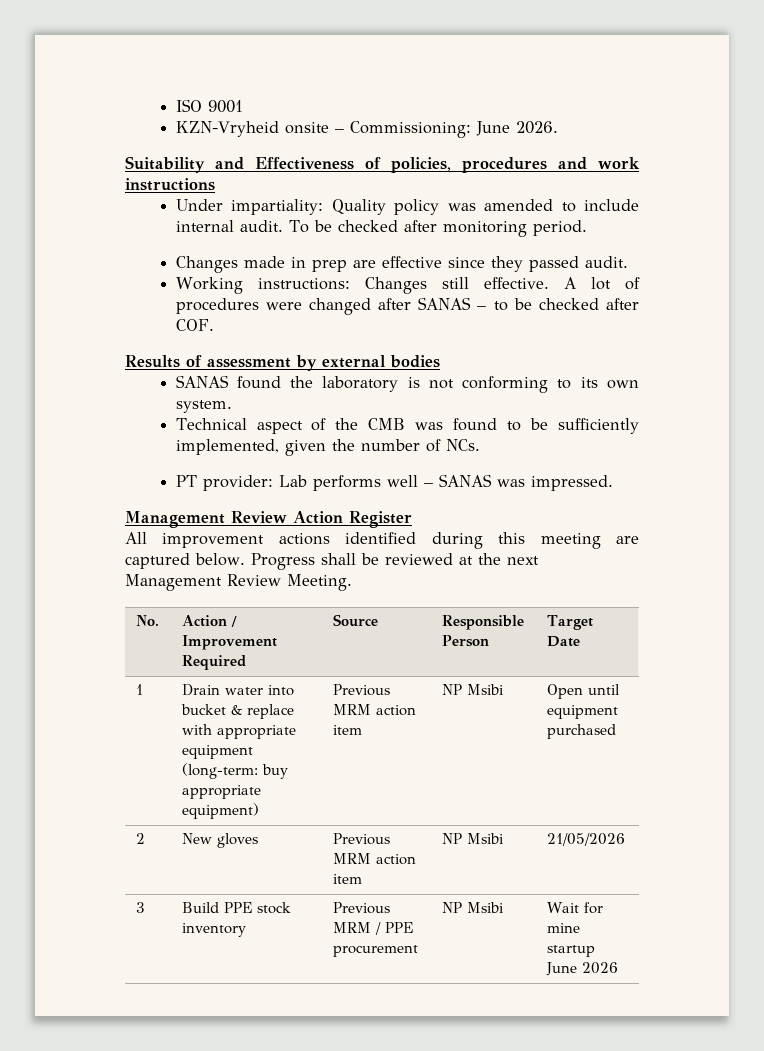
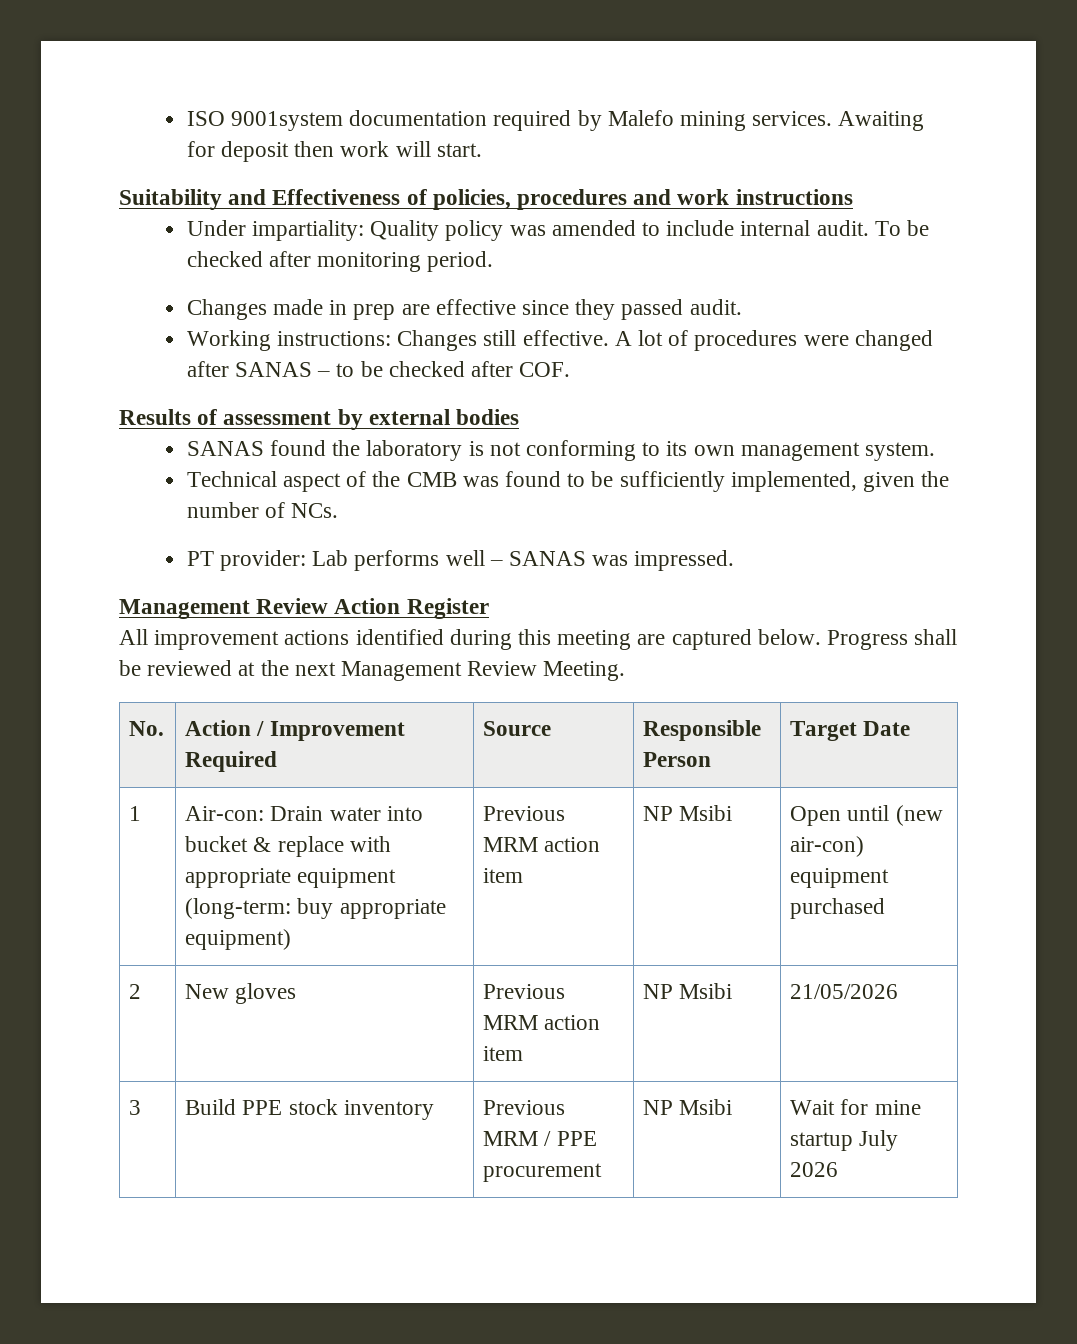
- ISO 9001
- KZN-Vryheid onsite – Commissioning: June 2026.
+ ISO 9001system documentation required by Malefo mining services. Awaiting for deposit then work will start.
- SANAS found the laboratory is not conforming to its own system.
+ SANAS found the laboratory is not conforming to its own management system.
- 1 | Drain water into bucket & replace with appropriate equipment (long-term: buy appropriate equipment) | Previous MRM action item | NP Msibi | Open until equipment purchased
+ 1 | Air-con: Drain water into bucket & replace with appropriate equipment (long-term: buy appropriate equipment) | Previous MRM action item | NP Msibi | Open until (new air-con) equipment purchased
- 3 | Build PPE stock inventory | Previous MRM / PPE procurement | NP Msibi | Wait for mine startup June 2026
+ 3 | Build PPE stock inventory | Previous MRM / PPE procurement | NP Msibi | Wait for mine startup July 2026

